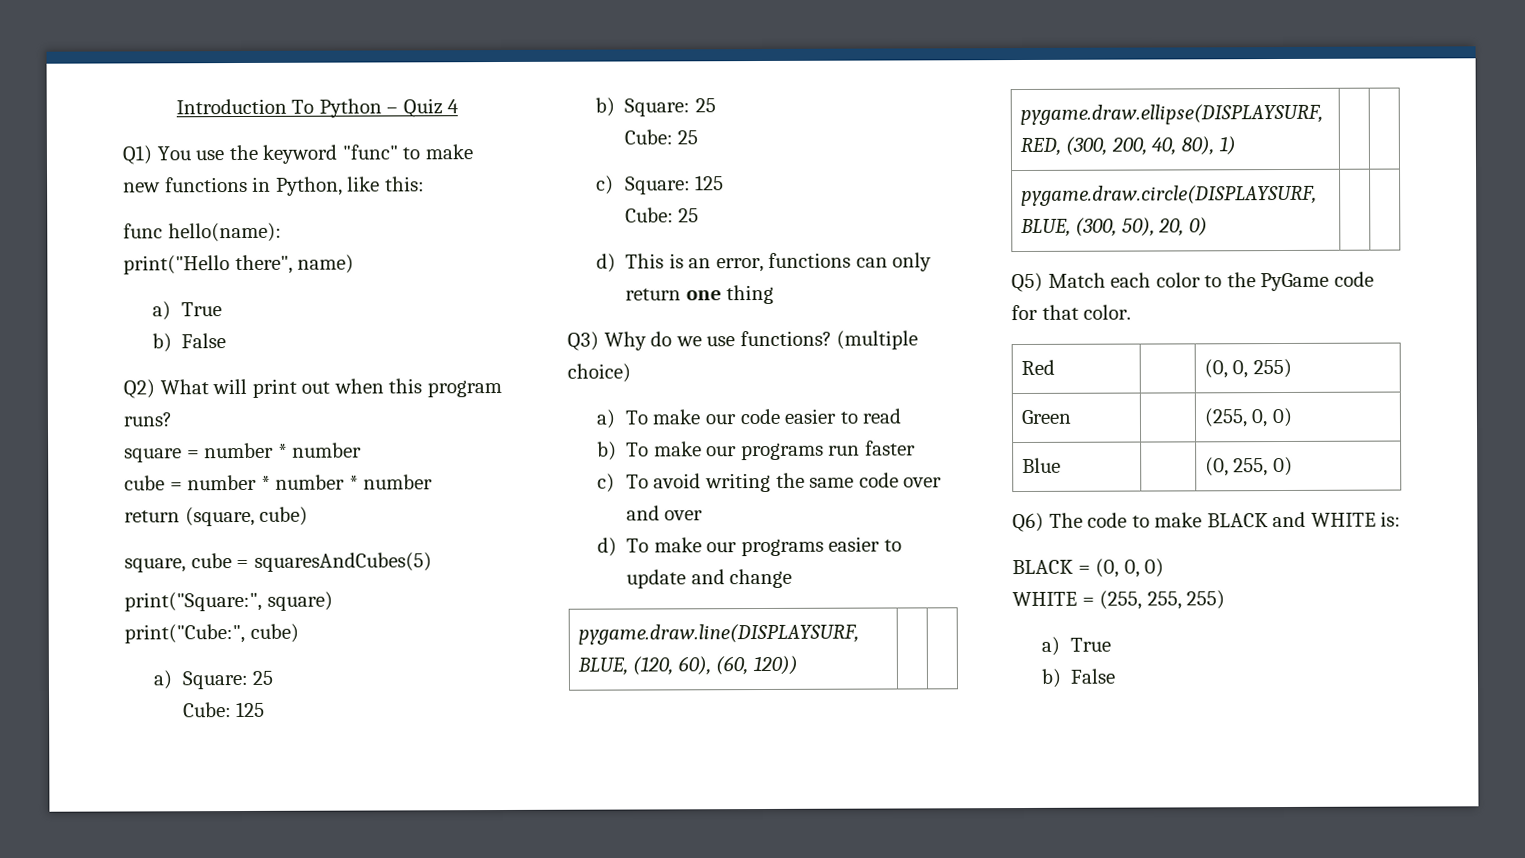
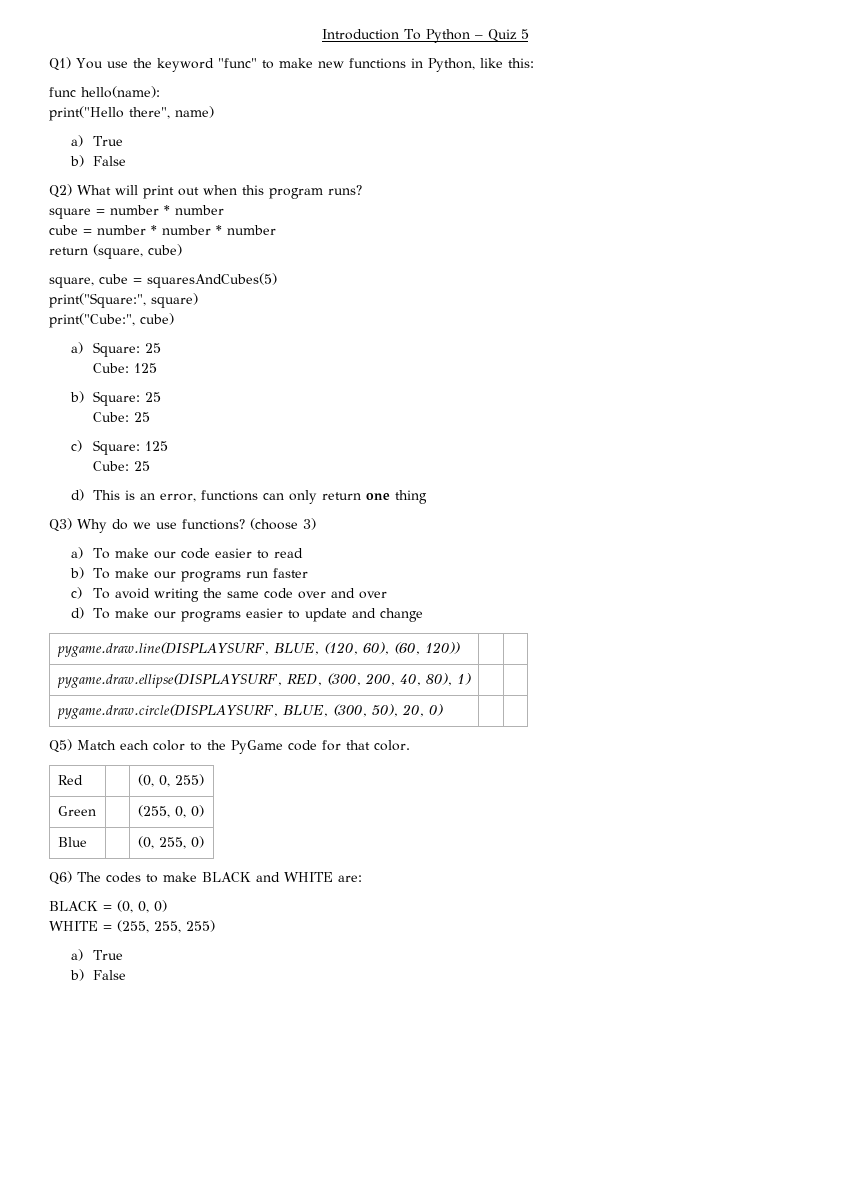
- Introduction To Python – Quiz 4
+ Introduction To Python – Quiz 5
- (multiple choice)
+ (choose 3)
- Q6) The code to make BLACK and WHITE is:
+ Q6) The codes to make BLACK and WHITE are:

